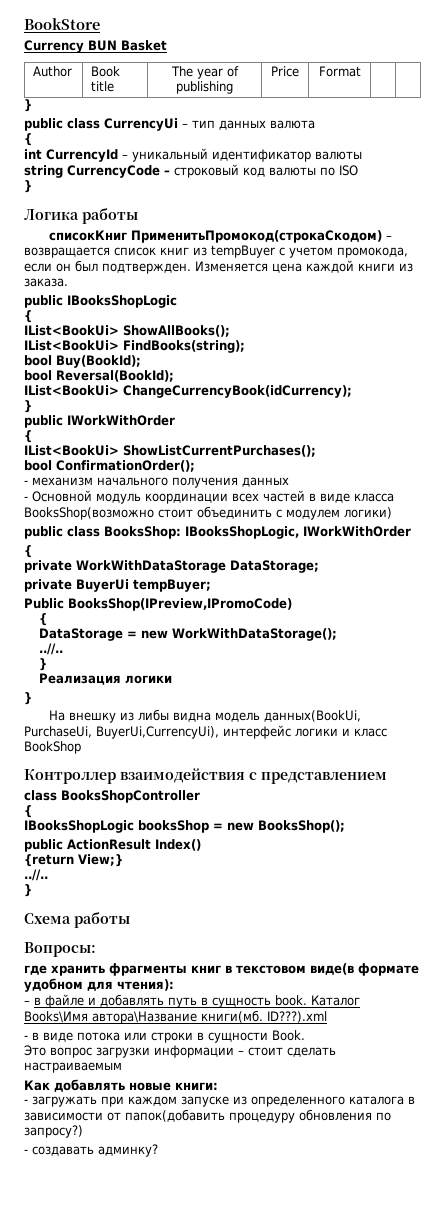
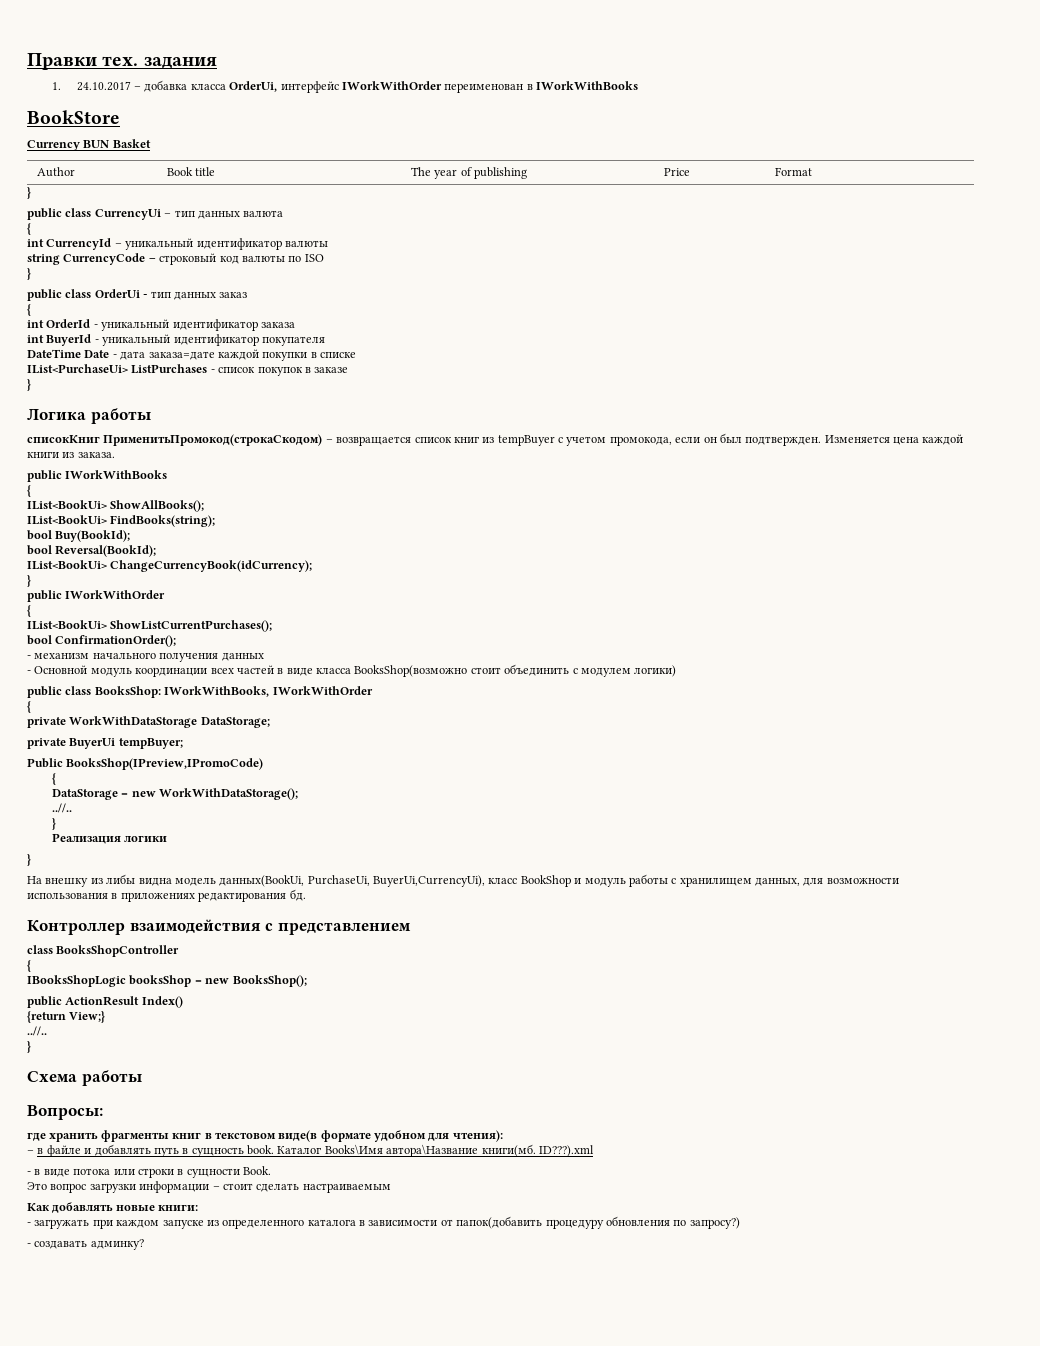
+ Правки тех. задания
+ 1. 24.10.2017 – добавка класса OrderUi, интерфейс IWorkWithOrder переименован в IWorkWithBooks
+ public class OrderUi - тип данных заказ
+ {
+ int OrderId - уникальный идентификатор заказа
+ int BuyerId - уникальный идентификатор покупателя
+ DateTime Date - дата заказа=дате каждой покупки в списке
+ IList<PurchaseUi> ListPurchases - список покупок в заказе
+ }
- public IBooksShopLogic
+ public IWorkWithBooks
- public class BooksShop: IBooksShopLogic, IWorkWithOrder
+ public class BooksShop: IWorkWithBooks, IWorkWithOrder
- На внешку из либы видна модель данных(BookUi, PurchaseUi, BuyerUi,CurrencyUi), интерфейс логики и класс BookShop
+ На внешку из либы видна модель данных(BookUi, PurchaseUi, BuyerUi,CurrencyUi), класс BookShop и модуль работы с хранилищем данных, для возможности использования в приложениях редактирования бд.

